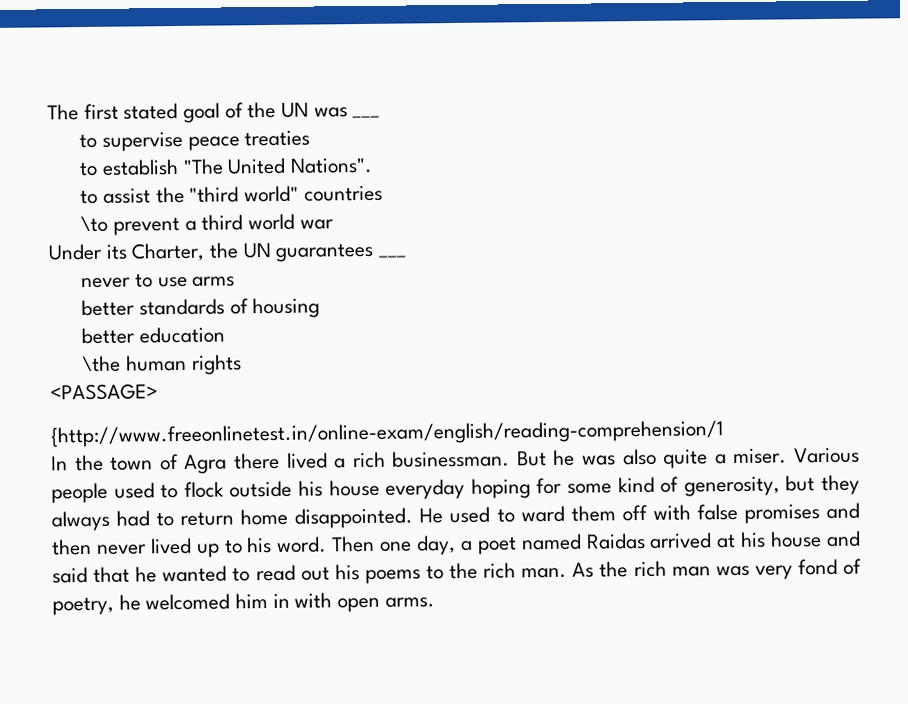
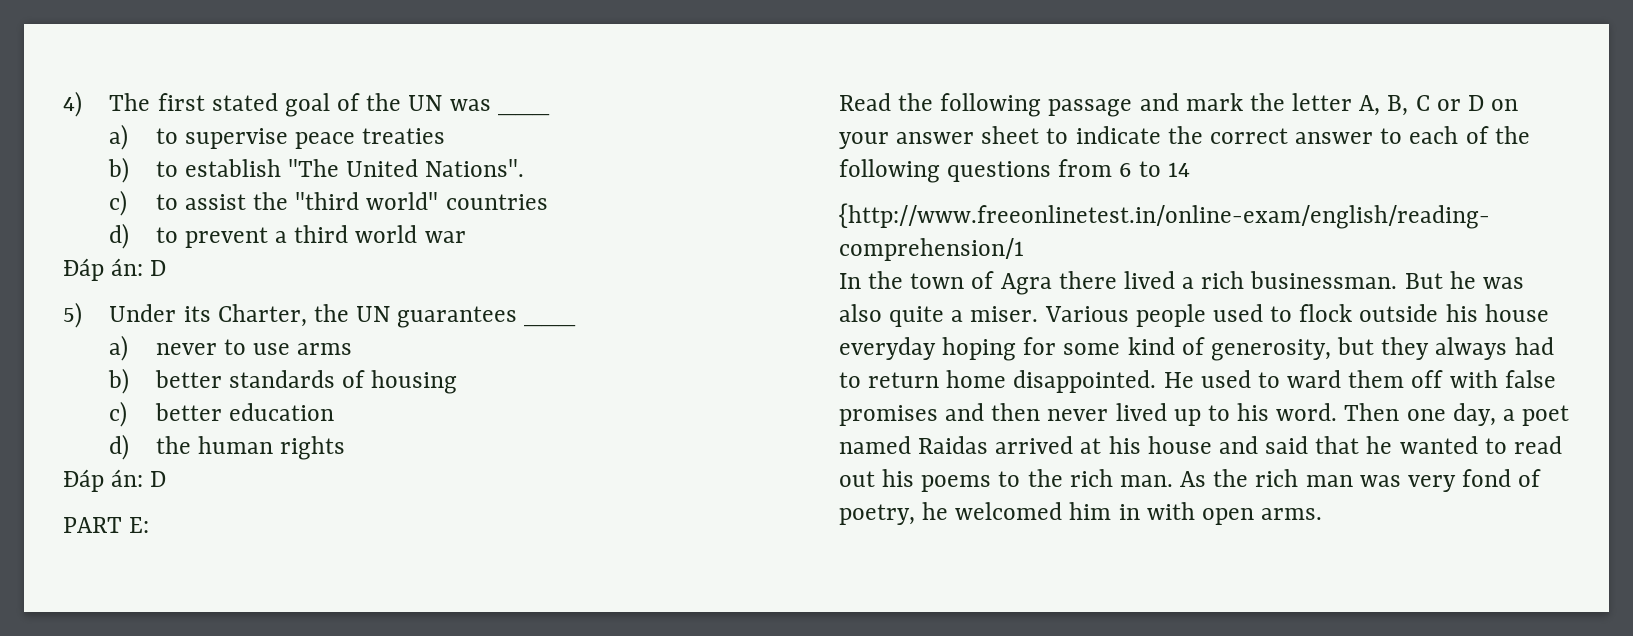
- The first stated goal of the UN was ___
+ 4) The first stated goal of the UN was ___
- to supervise peace treaties
+ a) to supervise peace treaties
- to establish "The United Nations".
+ b) to establish "The United Nations".
- to assist the "third world" countries
+ c) to assist the "third world" countries
- \to prevent a third world war
- Under its Charter, the UN guarantees ___
+ d) to prevent a third world war
+ Đáp án: D
+ 5) Under its Charter, the UN guarantees ___
- never to use arms
+ a) never to use arms
- better standards of housing
+ b) better standards of housing
- better education
+ c) better education
- \the human rights
- <PASSAGE>
+ d) the human rights
+ Đáp án: D
+ PART E:
+ Read the following passage and mark the letter A, B, C or D on your answer sheet to indicate the correct answer to each of the following questions from 6 to 14

